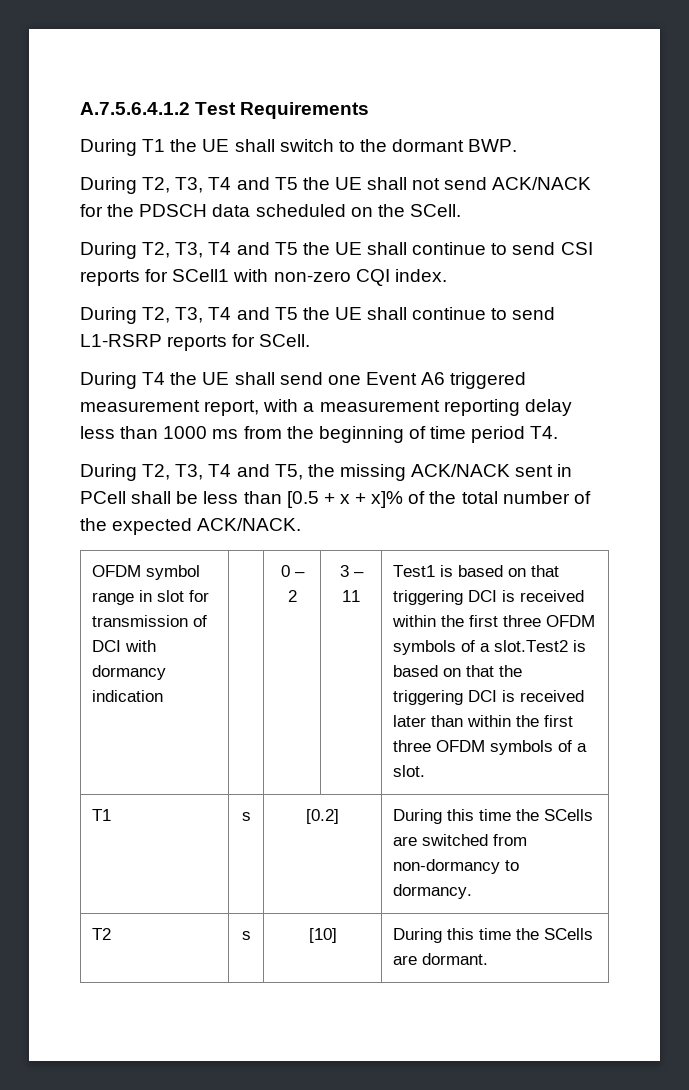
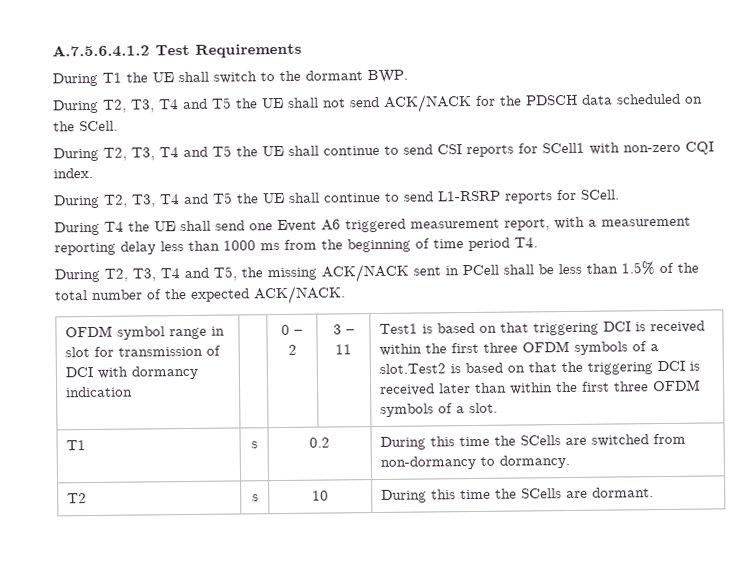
- During T2, T3, T4 and T5, the missing ACK/NACK sent in PCell shall be less than [0.5 + x + x]% of the total number of the expected ACK/NACK.
+ During T2, T3, T4 and T5, the missing ACK/NACK sent in PCell shall be less than 1.5% of the total number of the expected ACK/NACK.
- T1 | s | [0.2] | During this time the SCells are switched from non-dormancy to dormancy.
+ T1 | s | 0.2 | During this time the SCells are switched from non-dormancy to dormancy.
- T2 | s | [10] | During this time the SCells are dormant.
+ T2 | s | 10 | During this time the SCells are dormant.

